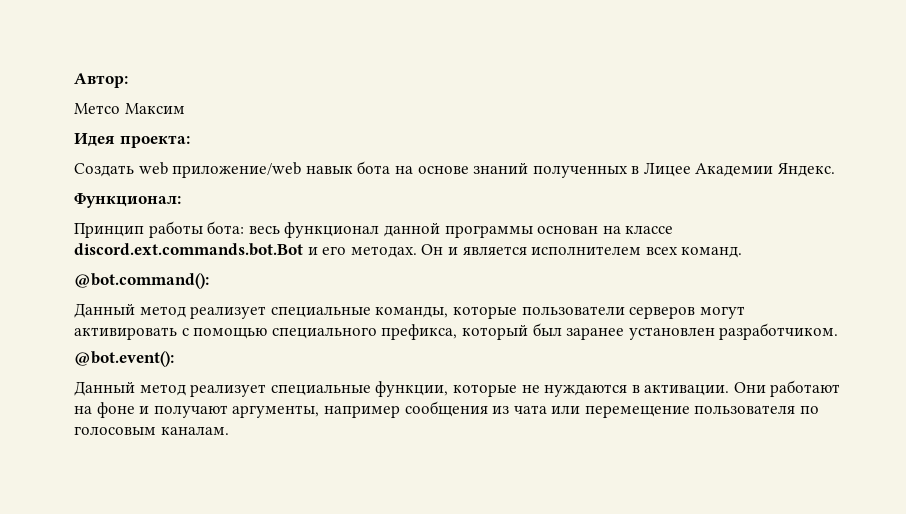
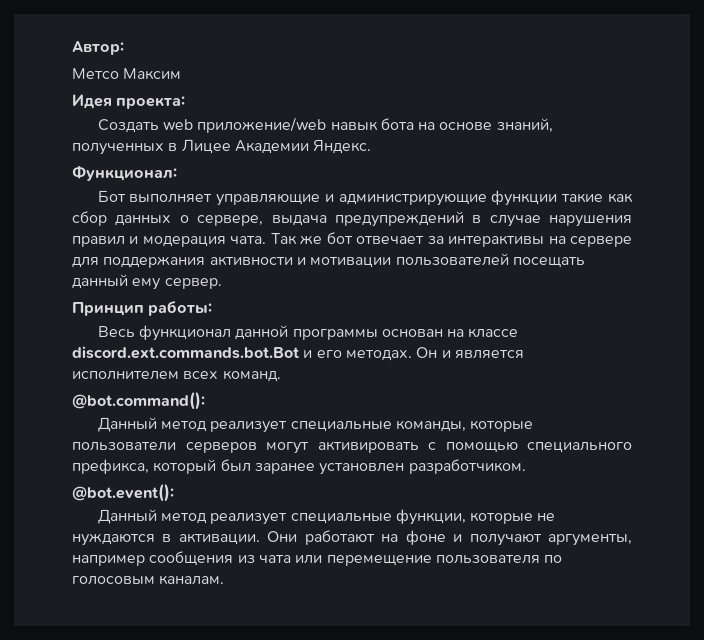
- Создать web приложение/web навык бота на основе знаний полученных в Лицее Академии Яндекс.
+ Создать web приложение/web навык бота на основе знаний, полученных в Лицее Академии Яндекс.
- Принцип работы бота: весь функционал данной программы основан на классе discord.ext.commands.bot.Bot и его методах.
+ Бот выполняет управляющие и администрирующие функции такие как сбор данных о сервере, выдача предупреждений в случае нарушения правил и модерация чата. Так же бот отвечает за интерактивы на сервере для поддержания активности и мотивации пользователей посещать данный ему сервер.
+ Принцип работы:
+ Весь функционал данной программы основан на классе discord.ext.commands.bot.Bot и его методах.

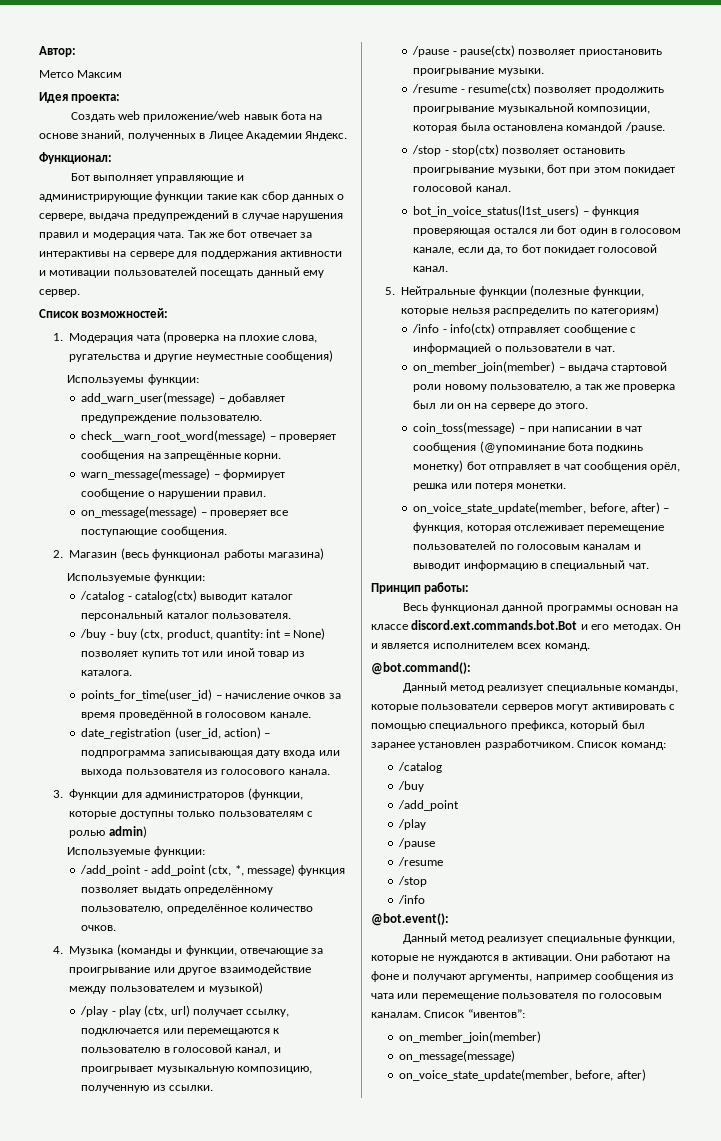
+ Список возможностей:
+ 1. Модерация чата (проверка на плохие слова, ругательства и другие неуместные сообщения)
+ Используемы функции:
+ add_warn_user(message) – добавляет предупреждение пользователю.
+ check__warn_root_word(message) – проверяет сообщения на запрещённые корни.
+ warn_message(message) – формирует сообщение о нарушении правил.
+ on_message(message) – проверяет все поступающие сообщения.
+ 2. Магазин (весь функционал работы магазина)
+ Используемые функции:
+ /catalog - catalog(ctx) выводит каталог персональный каталог пользователя.
+ /buy - buy (ctx, product, quantity: int = None) позволяет купить тот или иной товар из каталога.
+ points_for_time(user_id) – начисление очков за время проведённой в голосовом канале.
+ date_registration (user_id, action) – подпрограмма записывающая дату входа или выхода пользователя из голосового канала.
+ 3. Функции для администраторов (функции, которые доступны только пользователям с ролью admin)
+ Используемые функции:
+ /add_point - add_point (ctx, *, message) функция позволяет выдать определённому пользователю, определённое количество очков.
+ 4. Музыка (команды и функции, отвечающие за проигрывание или другое взаимодействие между пользователем и музыкой)
+ /play - play (ctx, url) получает ссылку, подключается или перемещаются к пользователю в голосовой канал, и проигрывает музыкальную композицию, полученную из ссылки.
+ /pause - pause(ctx) позволяет приостановить проигрывание музыки.
+ /resume - resume(ctx) позволяет продолжить проигрывание музыкальной композиции, которая была остановлена командой /pause.
+ /stop - stop(ctx) позволяет остановить проигрывание музыки, бот при этом покидает голосовой канал.
+ bot_in_voice_status(l1st_users) – функция проверяющая остался ли бот один в голосовом канале, если да, то бот покидает голосовой канал.
+ 5. Нейтральные функции (полезные функции, которые нельзя распределить по категориям)
+ /info - info(ctx) отправляет сообщение с информацией о пользователи в чат.
+ on_member_join(member) – выдача стартовой роли новому пользователю, а так же проверка был ли он на сервере до этого.
+ coin_toss(message) – при написании в чат сообщения (@упоминание бота подкинь монетку) бот отправляет в чат сообщения орёл, решка или потеря монетки.
+ on_voice_state_update(member, before, after) – функция, которая отслеживает перемещение пользователей по голосовым каналам и выводит информацию в специальный чат.
+ Список команд:
+ /catalog
+ /buy
+ /add_point
+ /play
+ /pause
+ /resume
+ /stop
+ /info
+ Список “ивентов”:
+ on_member_join(member)
+ on_message(message)
+ on_voice_state_update(member, before, after)

